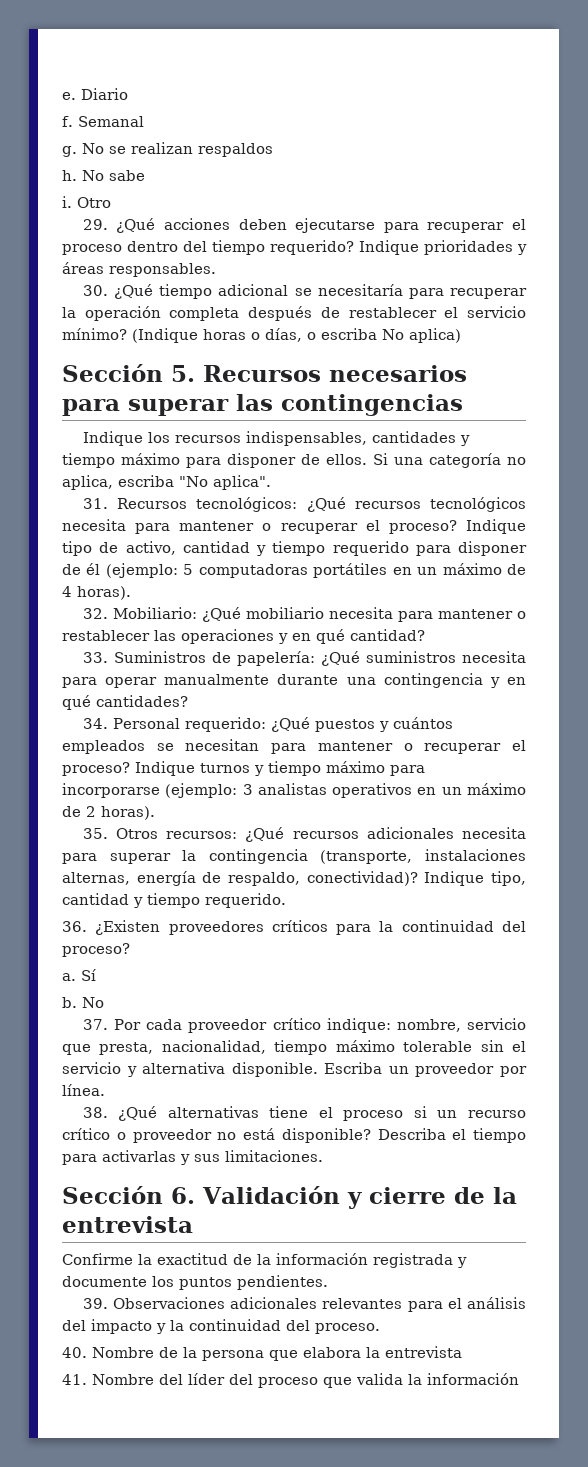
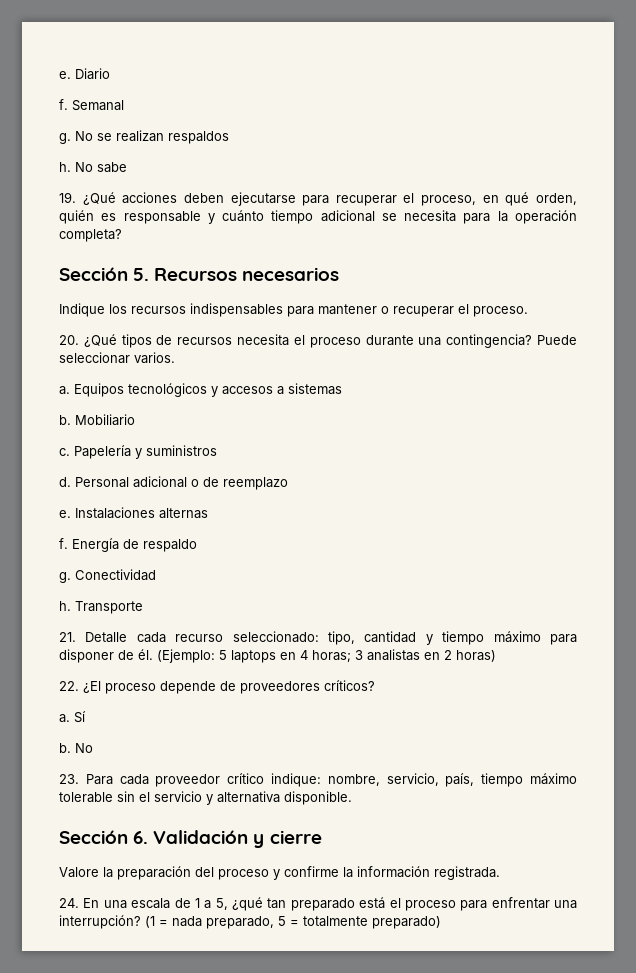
- i. Otro
- 29. ¿Qué acciones deben ejecutarse para recuperar el proceso dentro del tiempo requerido? Indique prioridades y áreas responsables.
- 30. ¿Qué tiempo adicional se necesitaría para recuperar la operación completa después de restablecer el servicio mínimo? (Indique horas o días, o escriba No aplica)
+ 19. ¿Qué acciones deben ejecutarse para recuperar el proceso, en qué orden, quién es responsable y cuánto tiempo adicional se necesita para la operación completa?
- Sección 5. Recursos necesarios para superar las contingencias
+ Sección 5. Recursos necesarios
- Indique los recursos indispensables, cantidades y tiempo máximo para disponer de ellos. Si una categoría no aplica, escriba "No aplica".
- 31. Recursos tecnológicos: ¿Qué recursos tecnológicos necesita para mantener o recuperar el proceso? Indique tipo de activo, cantidad y tiempo requerido para disponer de él (ejemplo: 5 computadoras portátiles en un máximo de 4 horas).
- 32. Mobiliario: ¿Qué mobiliario necesita para mantener o restablecer las operaciones y en qué cantidad?
- 33. Suministros de papelería: ¿Qué suministros necesita para operar manualmente durante una contingencia y en qué cantidades?
- 34. Personal requerido: ¿Qué puestos y cuántos empleados se necesitan para mantener o recuperar el proceso? Indique turnos y tiempo máximo para incorporarse (ejemplo: 3 analistas operativos en un máximo de 2 horas).
- 35. Otros recursos: ¿Qué recursos adicionales necesita para superar la contingencia (transporte, instalaciones alternas, energía de respaldo, conectividad)? Indique tipo, cantidad y tiempo requerido.
- 36. ¿Existen proveedores críticos para la continuidad del proceso?
+ Indique los recursos indispensables para mantener o recuperar el proceso.
+ 20. ¿Qué tipos de recursos necesita el proceso durante una contingencia? Puede seleccionar varios.
+ a. Equipos tecnológicos y accesos a sistemas
+ b. Mobiliario
+ c. Papelería y suministros
+ d. Personal adicional o de reemplazo
+ e. Instalaciones alternas
+ f. Energía de respaldo
+ g. Conectividad
+ h. Transporte
+ 21. Detalle cada recurso seleccionado: tipo, cantidad y tiempo máximo para disponer de él. (Ejemplo: 5 laptops en 4 horas; 3 analistas en 2 horas)
+ 22. ¿El proceso depende de proveedores críticos?
- 37. Por cada proveedor crítico indique: nombre, servicio que presta, nacionalidad, tiempo máximo tolerable sin el servicio y alternativa disponible. Escriba un proveedor por línea.
- 38. ¿Qué alternativas tiene el proceso si un recurso crítico o proveedor no está disponible? Describa el tiempo para activarlas y sus limitaciones.
+ 23. Para cada proveedor crítico indique: nombre, servicio, país, tiempo máximo tolerable sin el servicio y alternativa disponible.
- Sección 6. Validación y cierre de la entrevista
- Confirme la exactitud de la información registrada y documente los puntos pendientes.
- 39. Observaciones adicionales relevantes para el análisis del impacto y la continuidad del proceso.
- 40. Nombre de la persona que elabora la entrevista
- 41. Nombre del líder del proceso que valida la información
+ Sección 6. Validación y cierre
+ Valore la preparación del proceso y confirme la información registrada.
+ 24. En una escala de 1 a 5, ¿qué tan preparado está el proceso para enfrentar una interrupción? (1 = nada preparado, 5 = totalmente preparado)

